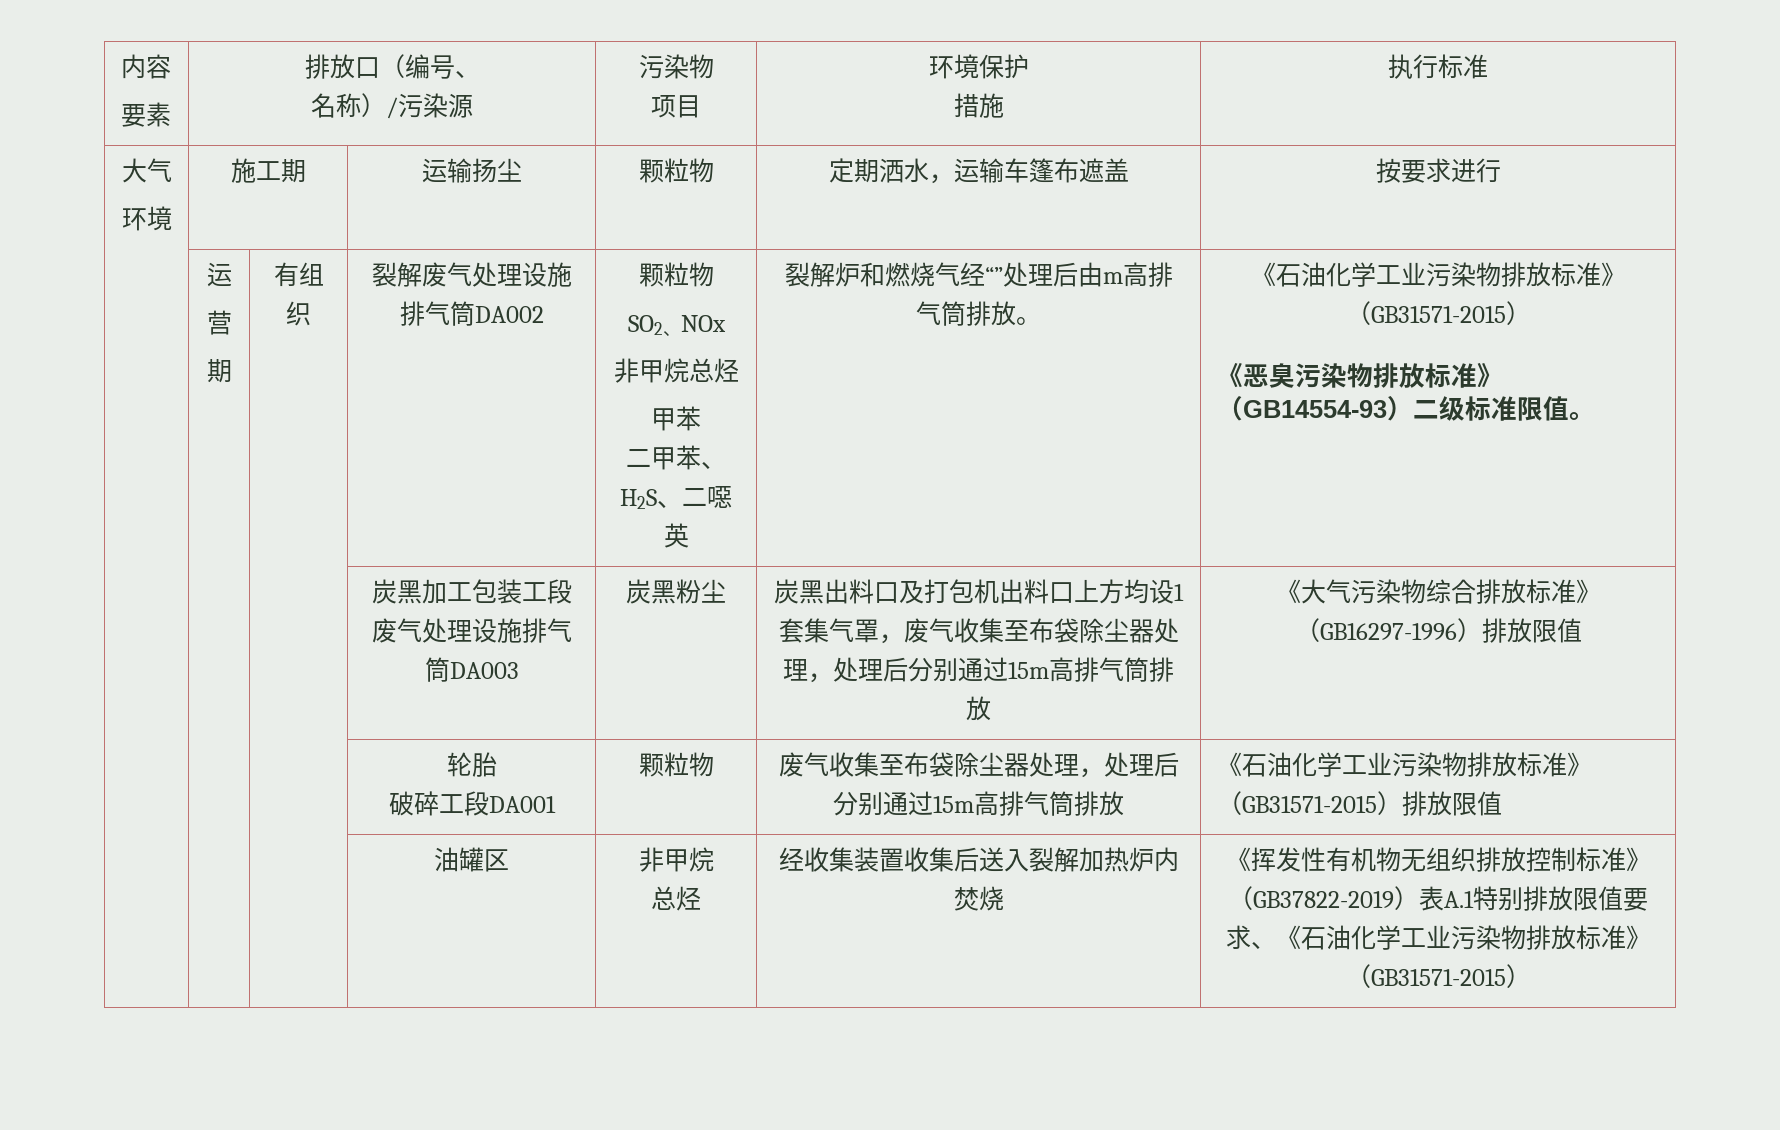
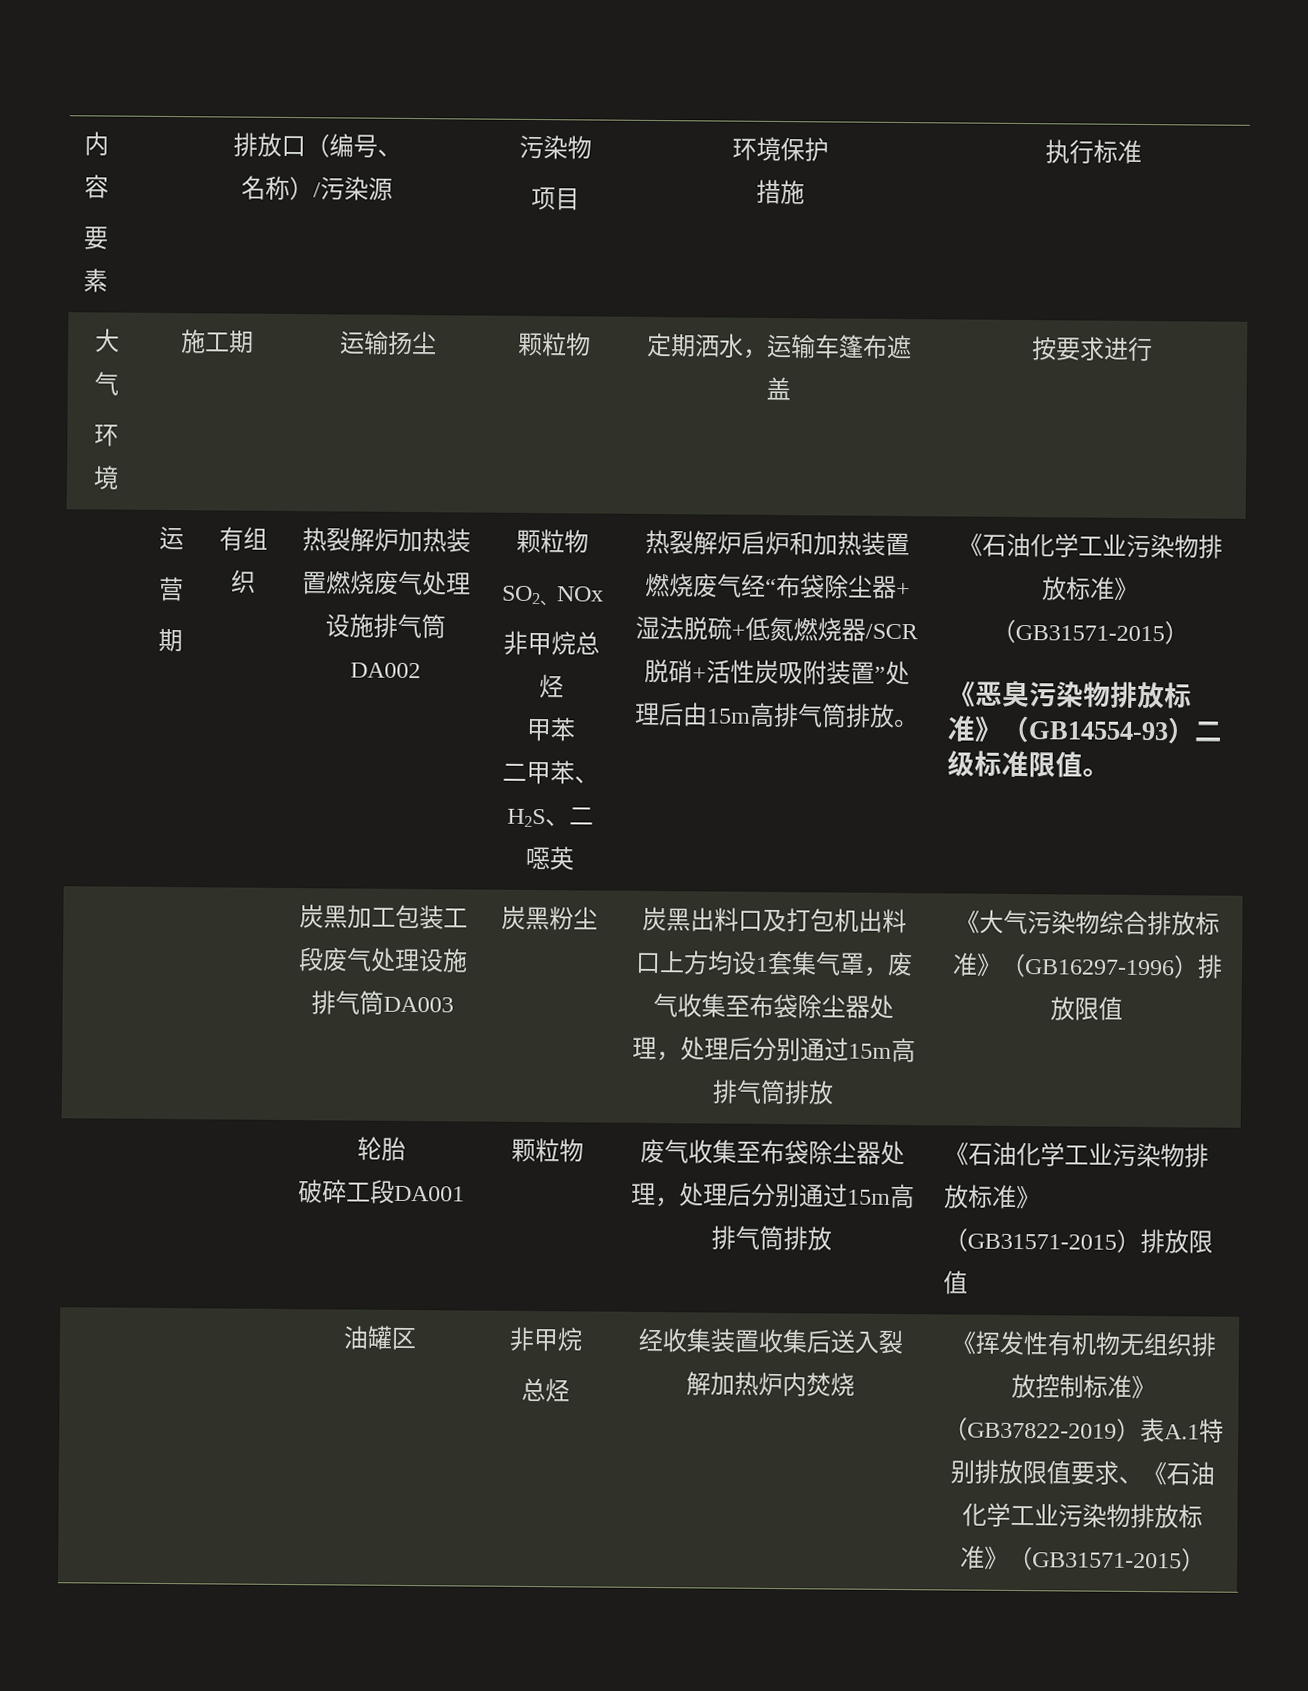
- 裂解废气处理设施排气筒DA002
+ 热裂解炉加热装置燃烧废气处理设施排气筒DA002
- 裂解炉和燃烧气经“”处理后由m高排气筒排放。
+ 热裂解炉启炉和加热装置燃烧废气经“布袋除尘器+湿法脱硫+低氮燃烧器/SCR脱硝+活性炭吸附装置”处理后由15m高排气筒排放。

